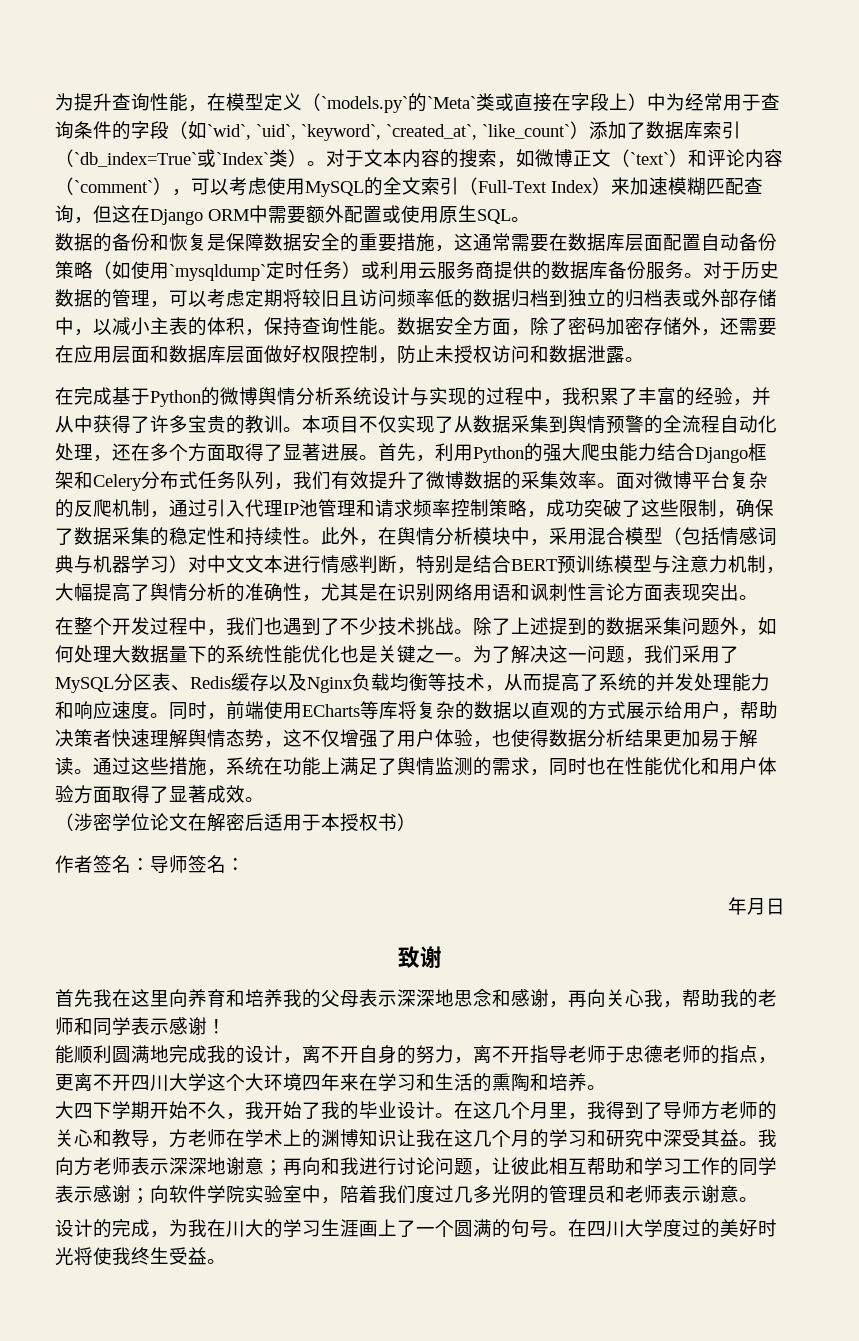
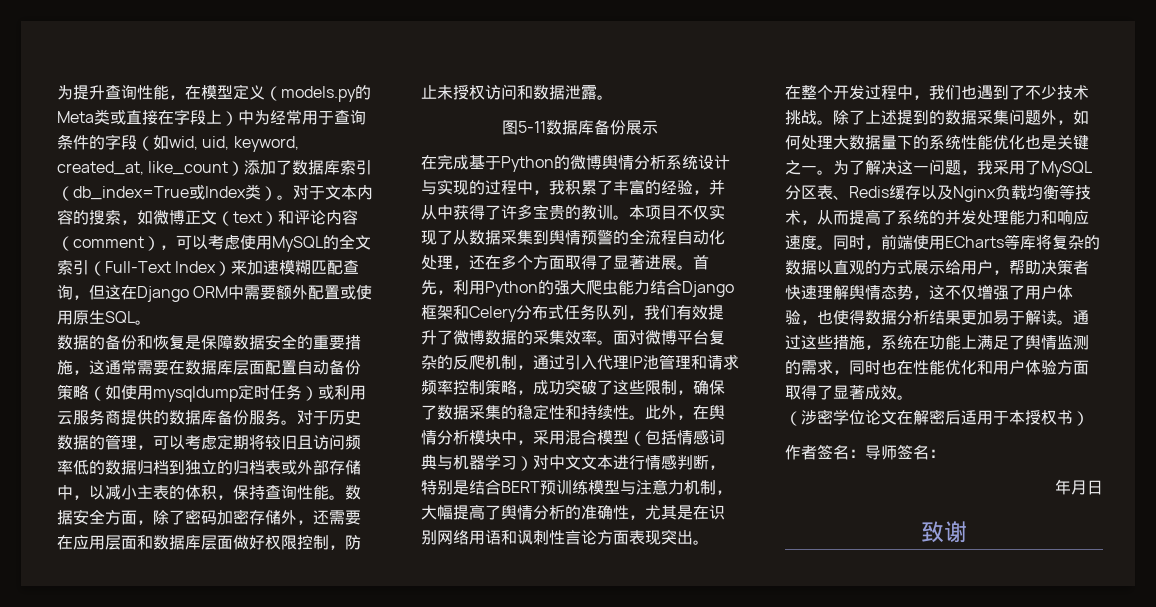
- 为提升查询性能，在模型定义（`models.py`的`Meta`类或直接在字段上）中为经常用于查询条件的字段（如`wid`, `uid`, `keyword`, `created_at`, `like_count`）添加了数据库索引（`db_index=True`或`Index`类）。
+ 为提升查询性能，在模型定义（models.py的Meta类或直接在字段上）中为经常用于查询条件的字段（如wid, uid, keyword, created_at, like_count）添加了数据库索引（db_index=True或Index类）。
- 对于文本内容的搜索，如微博正文（`text`）和评论内容（`comment`），可以考虑使用MySQL的全文索引（Full-Text Index）来加速模糊匹配查询，但这在Django ORM中需要额外配置或使用原生SQL。
+ 对于文本内容的搜索，如微博正文（text）和评论内容（comment），可以考虑使用MySQL的全文索引（Full-Text Index）来加速模糊匹配查询，但这在Django ORM中需要额外配置或使用原生SQL。
- 数据的备份和恢复是保障数据安全的重要措施，这通常需要在数据库层面配置自动备份策略（如使用`mysqldump`定时任务）或利用云服务商提供的数据库备份服务。
+ 数据的备份和恢复是保障数据安全的重要措施，这通常需要在数据库层面配置自动备份策略（如使用mysqldump定时任务）或利用云服务商提供的数据库备份服务。
+ 图5-11数据库备份展示
- 为了解决这一问题，我们采用了MySQL分区表、Redis缓存以及Nginx负载均衡等技术，从而提高了系统的并发处理能力和响应速度。
+ 为了解决这一问题，我采用了MySQL分区表、Redis缓存以及Nginx负载均衡等技术，从而提高了系统的并发处理能力和响应速度。
- 首先我在这里向养育和培养我的父母表示深深地思念和感谢，再向关心我，帮助我的老师和同学表示感谢！
- 能顺利圆满地完成我的设计，离不开自身的努力，离不开指导老师于忠德老师的指点，更离不开四川大学这个大环境四年来在学习和生活的熏陶和培养。
- 大四下学期开始不久，我开始了我的毕业设计。在这几个月里，我得到了导师方老师的关心和教导，方老师在学术上的渊博知识让我在这几个月的学习和研究中深受其益。我向方老师表示深深地谢意；再向和我进行讨论问题，让彼此相互帮助和学习工作的同学表示感谢；向软件学院实验室中，陪着我们度过几多光阴的管理员和老师表示谢意。
- 设计的完成，为我在川大的学习生涯画上了一个圆满的句号。在四川大学度过的美好时光将使我终生受益。

